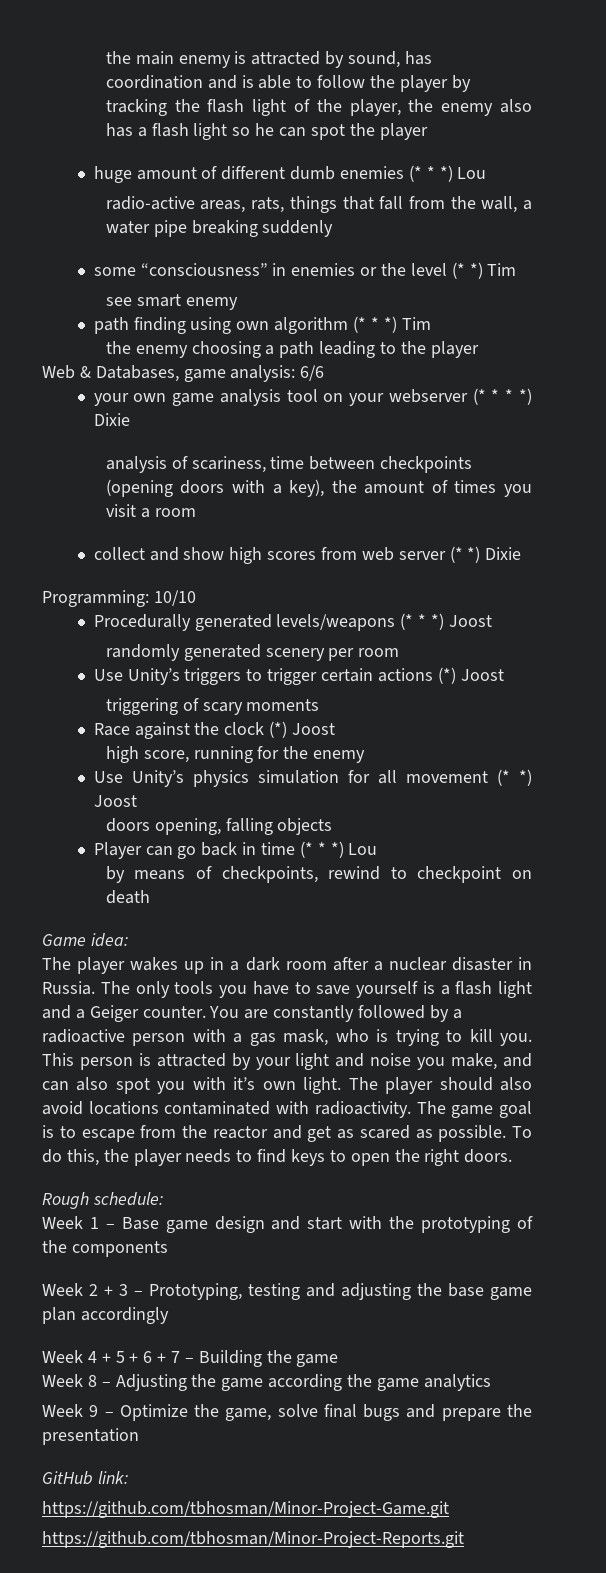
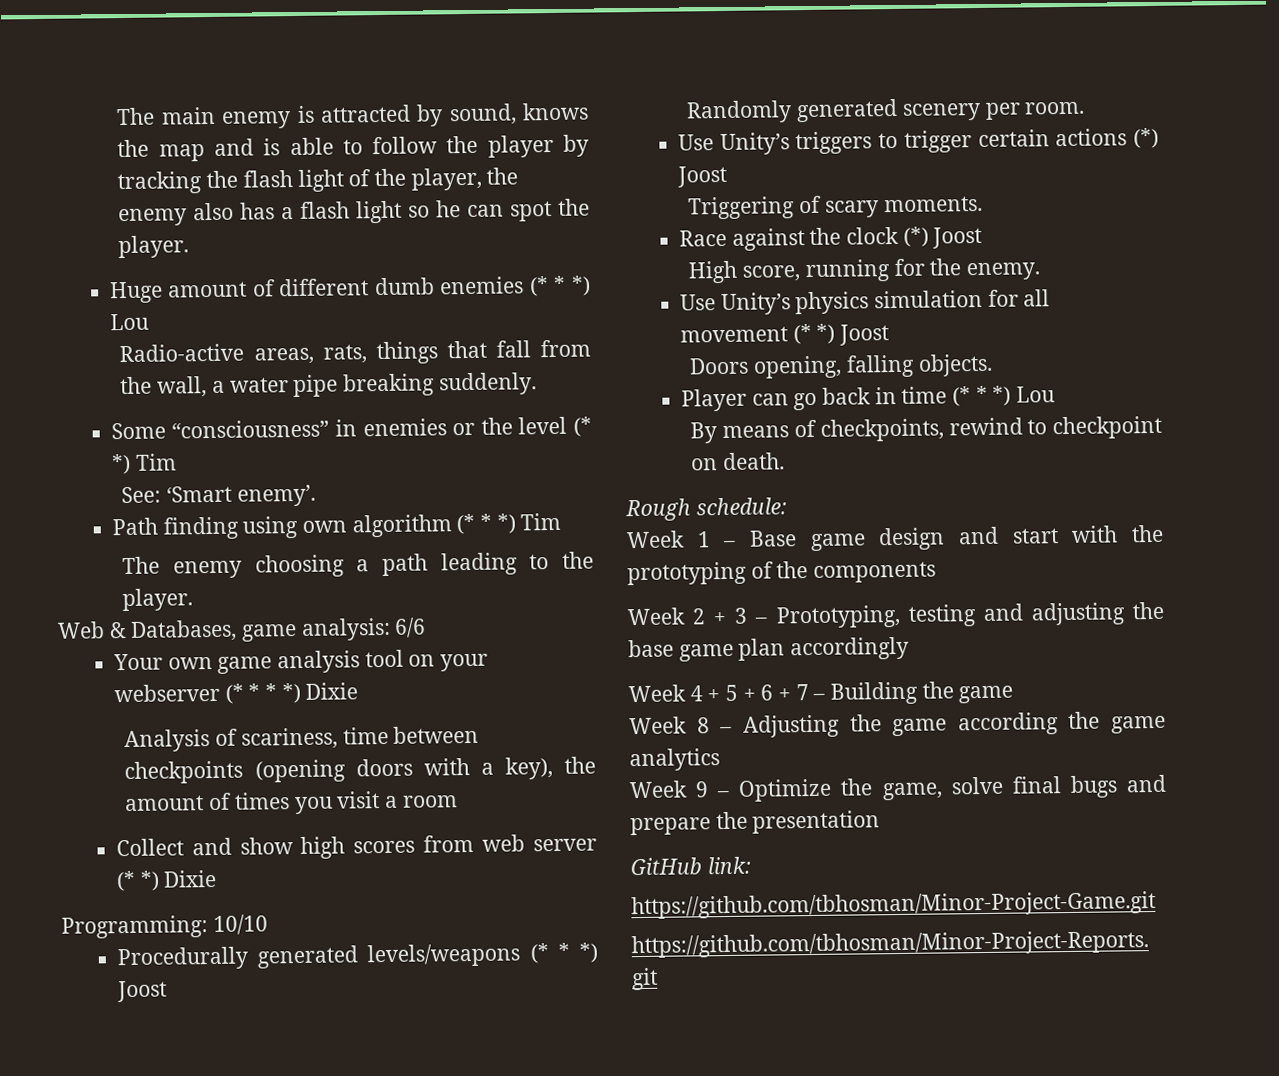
- the main enemy is attracted by sound, has coordination and is able to follow the player by tracking the flash light of the player, the enemy also has a flash light so he can spot the player
- huge amount of different dumb enemies (* * *) Lou
+ The main enemy is attracted by sound, knows the map and is able to follow the player by tracking the flash light of the player, the enemy also has a flash light so he can spot the player.
+ Huge amount of different dumb enemies (* * *) Lou
- radio-active areas, rats, things that fall from the wall, a water pipe breaking suddenly
- some “consciousness” in enemies or the level (* *) Tim
+ Radio-active areas, rats, things that fall from the wall, a water pipe breaking suddenly.
+ Some “consciousness” in enemies or the level (* *) Tim
- see smart enemy
- path finding using own algorithm (* * *) Tim
+ See: ‘Smart enemy’.
+ Path finding using own algorithm (* * *) Tim
- the enemy choosing a path leading to the player
+ The enemy choosing a path leading to the player.
- your own game analysis tool on your webserver (* * * *) Dixie
+ Your own game analysis tool on your webserver (* * * *) Dixie
- analysis of scariness, time between checkpoints (opening doors with a key), the amount of times you visit a room
+ Analysis of scariness, time between checkpoints (opening doors with a key), the amount of times you visit a room
- collect and show high scores from web server (* *) Dixie
+ Collect and show high scores from web server (* *) Dixie
- randomly generated scenery per room
+ Randomly generated scenery per room.
- triggering of scary moments
+ Triggering of scary moments.
- high score, running for the enemy
+ High score, running for the enemy.
- doors opening, falling objects
+ Doors opening, falling objects.
- by means of checkpoints, rewind to checkpoint on death
- Game idea:
- The player wakes up in a dark room after a nuclear disaster in Russia. The only tools you have to save yourself is a flash light and a Geiger counter. You are constantly followed by a radioactive person with a gas mask, who is trying to kill you. This person is attracted by your light and noise you make, and can also spot you with it’s own light. The player should also avoid locations contaminated with radioactivity. The game goal is to escape from the reactor and get as scared as possible. To do this, the player needs to find keys to open the right doors.
+ By means of checkpoints, rewind to checkpoint on death.

